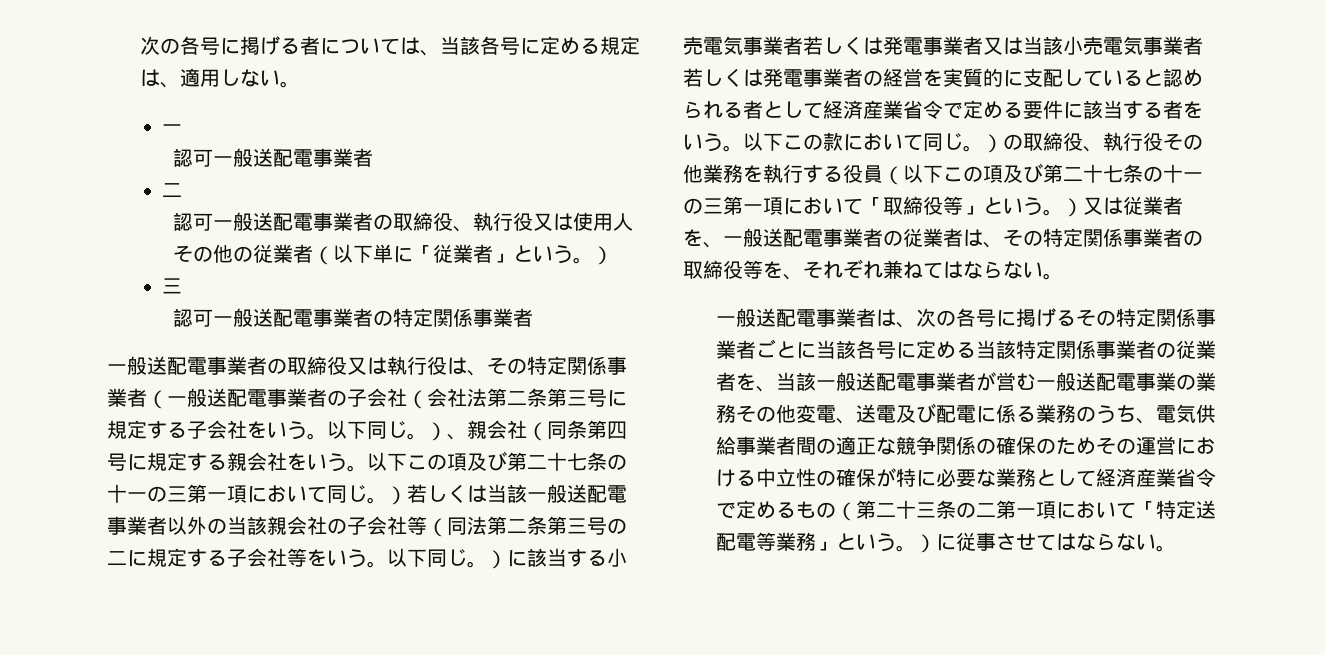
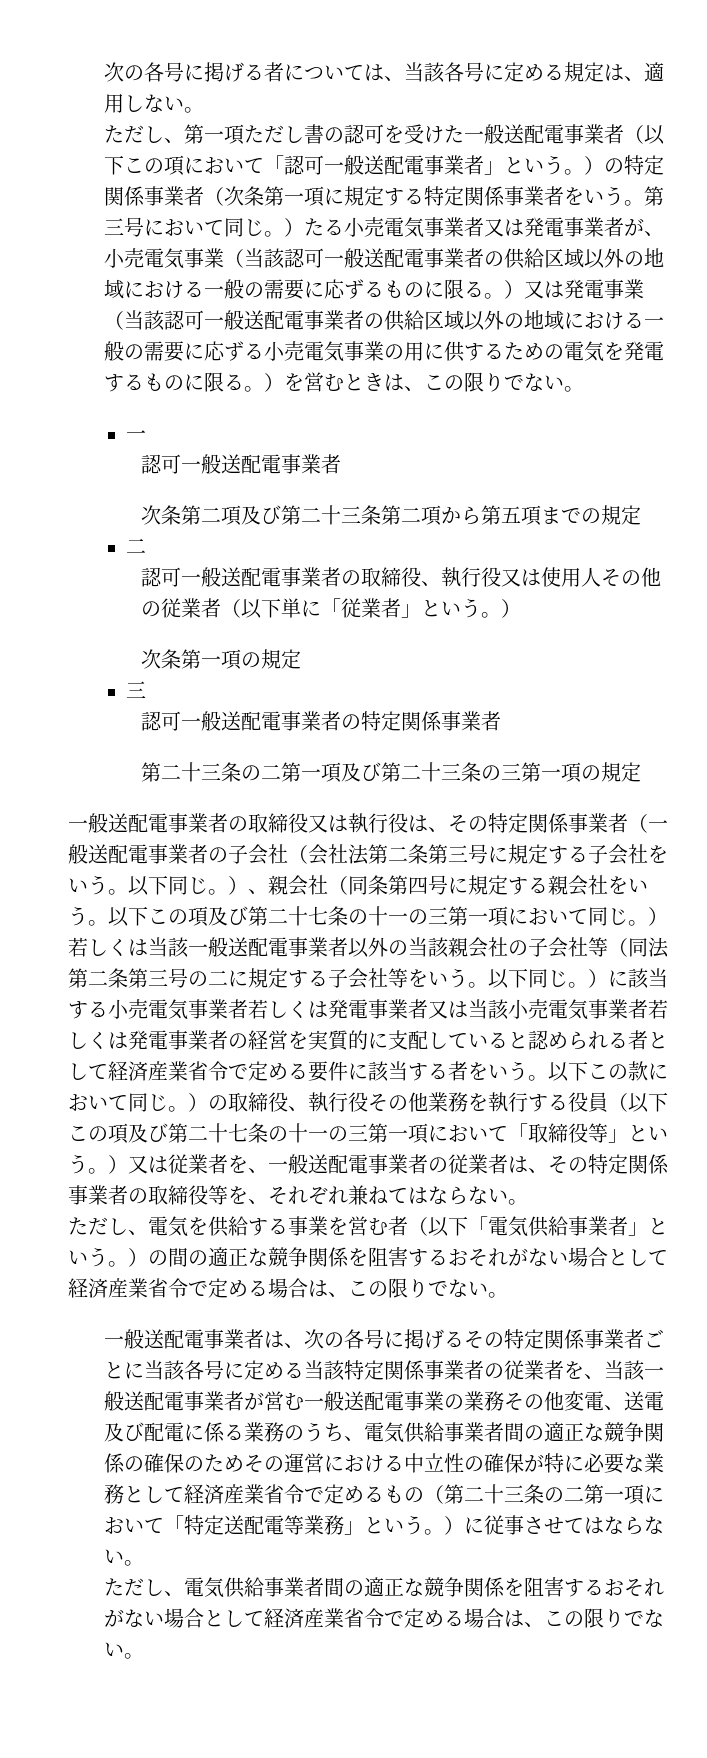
+ ただし、第一項ただし書の認可を受けた一般送配電事業者（以下この項において「認可一般送配電事業者」という。）の特定関係事業者（次条第一項に規定する特定関係事業者をいう。第三号において同じ。）たる小売電気事業者又は発電事業者が、小売電気事業（当該認可一般送配電事業者の供給区域以外の地域における一般の需要に応ずるものに限る。）又は発電事業（当該認可一般送配電事業者の供給区域以外の地域における一般の需要に応ずる小売電気事業の用に供するための電気を発電するものに限る。）を営むときは、この限りでない。
+ 次条第二項及び第二十三条第二項から第五項までの規定
+ 次条第一項の規定
+ 第二十三条の二第一項及び第二十三条の三第一項の規定
+ ただし、電気を供給する事業を営む者（以下「電気供給事業者」という。）の間の適正な競争関係を阻害するおそれがない場合として経済産業省令で定める場合は、この限りでない。
+ ただし、電気供給事業者間の適正な競争関係を阻害するおそれがない場合として経済産業省令で定める場合は、この限りでない。

